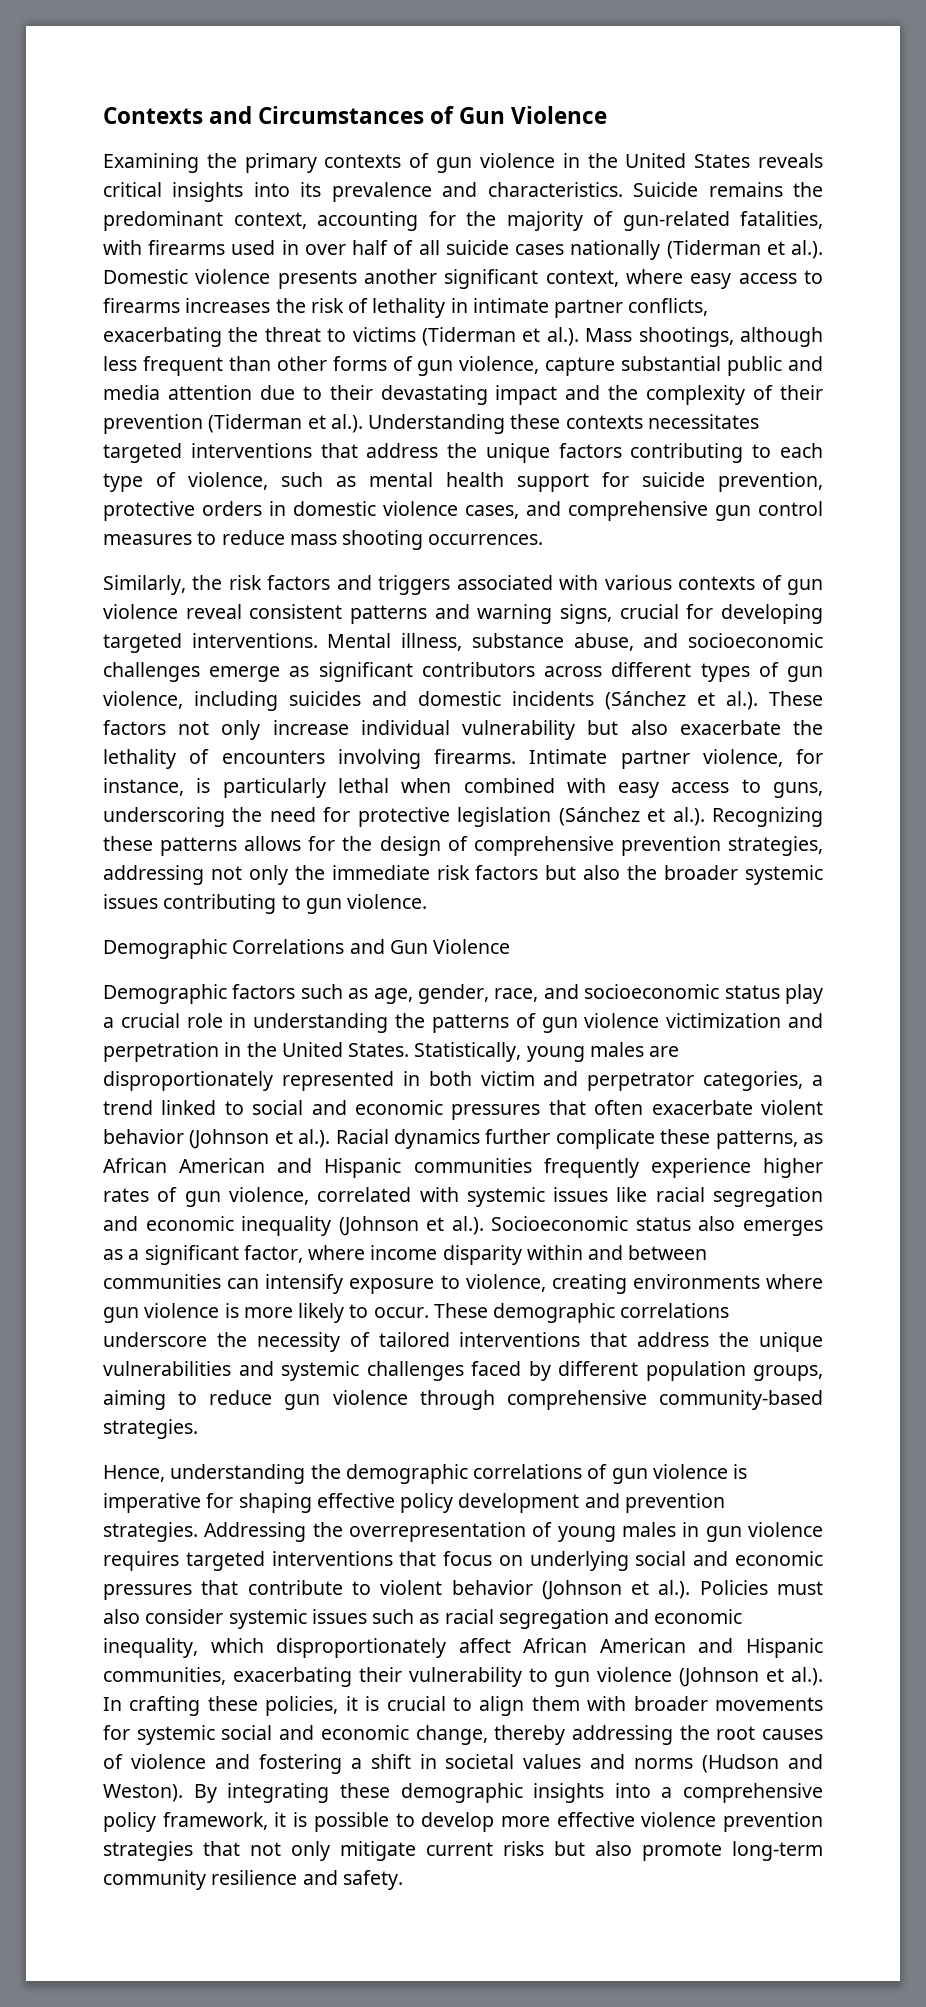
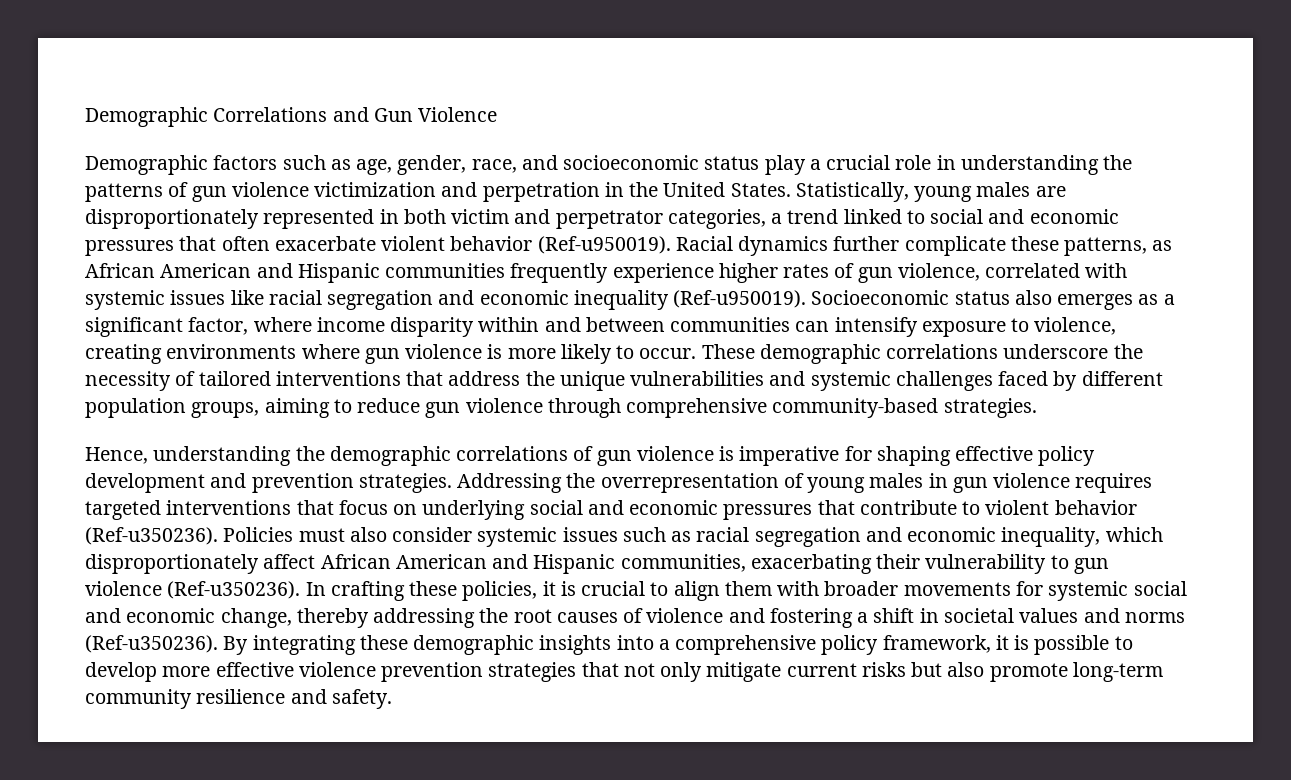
- Contexts and Circumstances of Gun Violence
- Examining the primary contexts of gun violence in the United States reveals critical insights into its prevalence and characteristics. Suicide remains the predominant context, accounting for the majority of gun-related fatalities, with firearms used in over half of all suicide cases nationally (Tiderman et al.). Domestic violence presents another significant context, where easy access to firearms increases the risk of lethality in intimate partner conflicts, exacerbating the threat to victims (Tiderman et al.). Mass shootings, although less frequent than other forms of gun violence, capture substantial public and media attention due to their devastating impact and the complexity of their prevention (Tiderman et al.). Understanding these contexts necessitates targeted interventions that address the unique factors contributing to each type of violence, such as mental health support for suicide prevention, protective orders in domestic violence cases, and comprehensive gun control measures to reduce mass shooting occurrences.
- Similarly, the risk factors and triggers associated with various contexts of gun violence reveal consistent patterns and warning signs, crucial for developing targeted interventions. Mental illness, substance abuse, and socioeconomic challenges emerge as significant contributors across different types of gun violence, including suicides and domestic incidents (Sánchez et al.). These factors not only increase individual vulnerability but also exacerbate the lethality of encounters involving firearms. Intimate partner violence, for instance, is particularly lethal when combined with easy access to guns, underscoring the need for protective legislation (Sánchez et al.). Recognizing these patterns allows for the design of comprehensive prevention strategies, addressing not only the immediate risk factors but also the broader systemic issues contributing to gun violence.
- Statistically, young males are disproportionately represented in both victim and perpetrator categories, a trend linked to social and economic pressures that often exacerbate violent behavior (Johnson et al.). Racial dynamics further complicate these patterns, as African American and Hispanic communities frequently experience higher rates of gun violence, correlated with systemic issues like racial segregation and economic inequality (Johnson et al.). Socioeconomic status also emerges as a significant factor, where income disparity within and between communities can intensify exposure to violence, creating environments where gun violence is more likely to occur.
+ Statistically, young males are disproportionately represented in both victim and perpetrator categories, a trend linked to social and economic pressures that often exacerbate violent behavior (Ref-u950019). Racial dynamics further complicate these patterns, as African American and Hispanic communities frequently experience higher rates of gun violence, correlated with systemic issues like racial segregation and economic inequality (Ref-u950019). Socioeconomic status also emerges as a significant factor, where income disparity within and between communities can intensify exposure to violence, creating environments where gun violence is more likely to occur.
- Addressing the overrepresentation of young males in gun violence requires targeted interventions that focus on underlying social and economic pressures that contribute to violent behavior (Johnson et al.). Policies must also consider systemic issues such as racial segregation and economic inequality, which disproportionately affect African American and Hispanic communities, exacerbating their vulnerability to gun violence (Johnson et al.). In crafting these policies, it is crucial to align them with broader movements for systemic social and economic change, thereby addressing the root causes of violence and fostering a shift in societal values and norms (Hudson and Weston).
+ Addressing the overrepresentation of young males in gun violence requires targeted interventions that focus on underlying social and economic pressures that contribute to violent behavior (Ref-u350236). Policies must also consider systemic issues such as racial segregation and economic inequality, which disproportionately affect African American and Hispanic communities, exacerbating their vulnerability to gun violence (Ref-u350236). In crafting these policies, it is crucial to align them with broader movements for systemic social and economic change, thereby addressing the root causes of violence and fostering a shift in societal values and norms (Ref-u350236).

